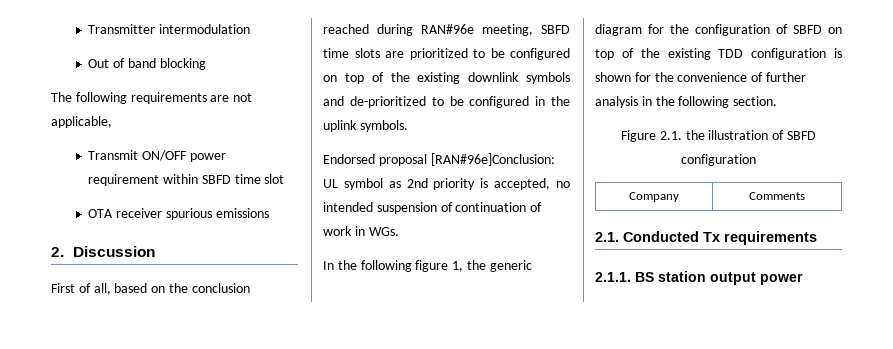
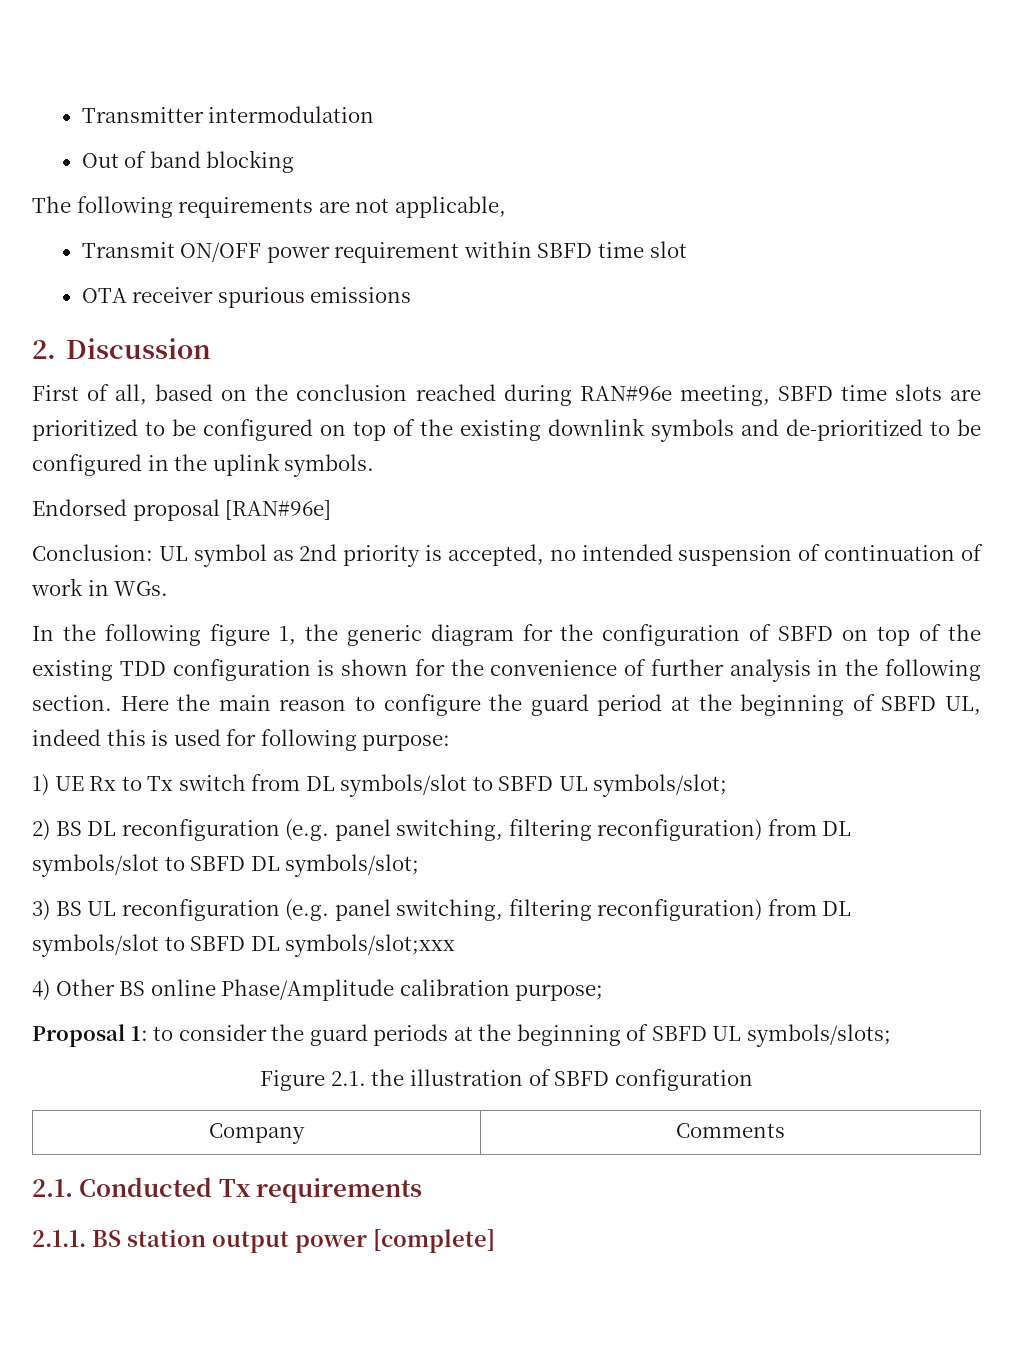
- Endorsed proposal [RAN#96e]Conclusion: UL symbol as 2nd priority is accepted, no intended suspension of continuation of work in WGs.
+ Endorsed proposal [RAN#96e]
+ Conclusion: UL symbol as 2nd priority is accepted, no intended suspension of continuation of work in WGs.
+ Here the main reason to configure the guard period at the beginning of SBFD UL, indeed this is used for following purpose:
+ 1) UE Rx to Tx switch from DL symbols/slot to SBFD UL symbols/slot;
+ 2) BS DL reconfiguration (e.g. panel switching, filtering reconfiguration) from DL symbols/slot to SBFD DL symbols/slot;
+ 3) BS UL reconfiguration (e.g. panel switching, filtering reconfiguration) from DL symbols/slot to SBFD DL symbols/slot;xxx
+ 4) Other BS online Phase/Amplitude calibration purpose;
+ Proposal 1: to consider the guard periods at the beginning of SBFD UL symbols/slots;
- 2.1.1. BS station output power
+ 2.1.1. BS station output power [complete]

